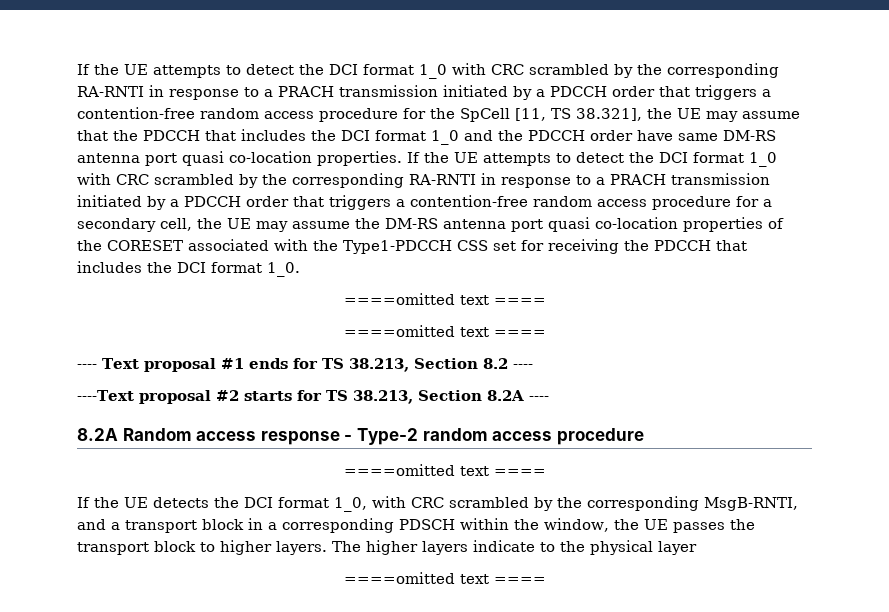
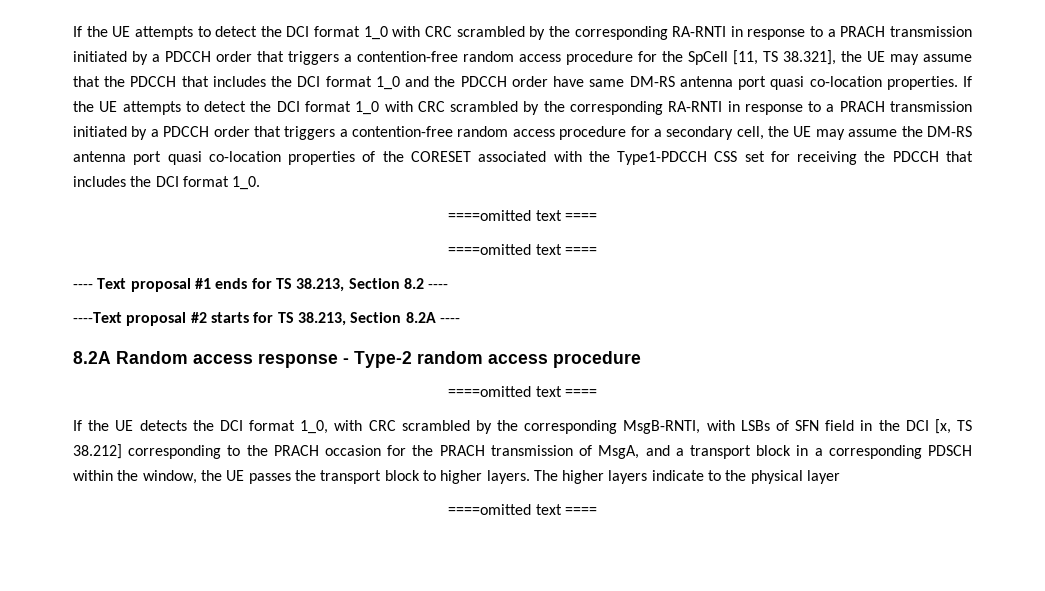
- If the UE detects the DCI format 1_0, with CRC scrambled by the corresponding MsgB-RNTI, and a transport block in a corresponding PDSCH within the window, the UE passes the transport block to higher layers.
+ If the UE detects the DCI format 1_0, with CRC scrambled by the corresponding MsgB-RNTI, with LSBs of SFN field in the DCI [x, TS 38.212] corresponding to the PRACH occasion for the PRACH transmission of MsgA, and a transport block in a corresponding PDSCH within the window, the UE passes the transport block to higher layers.

